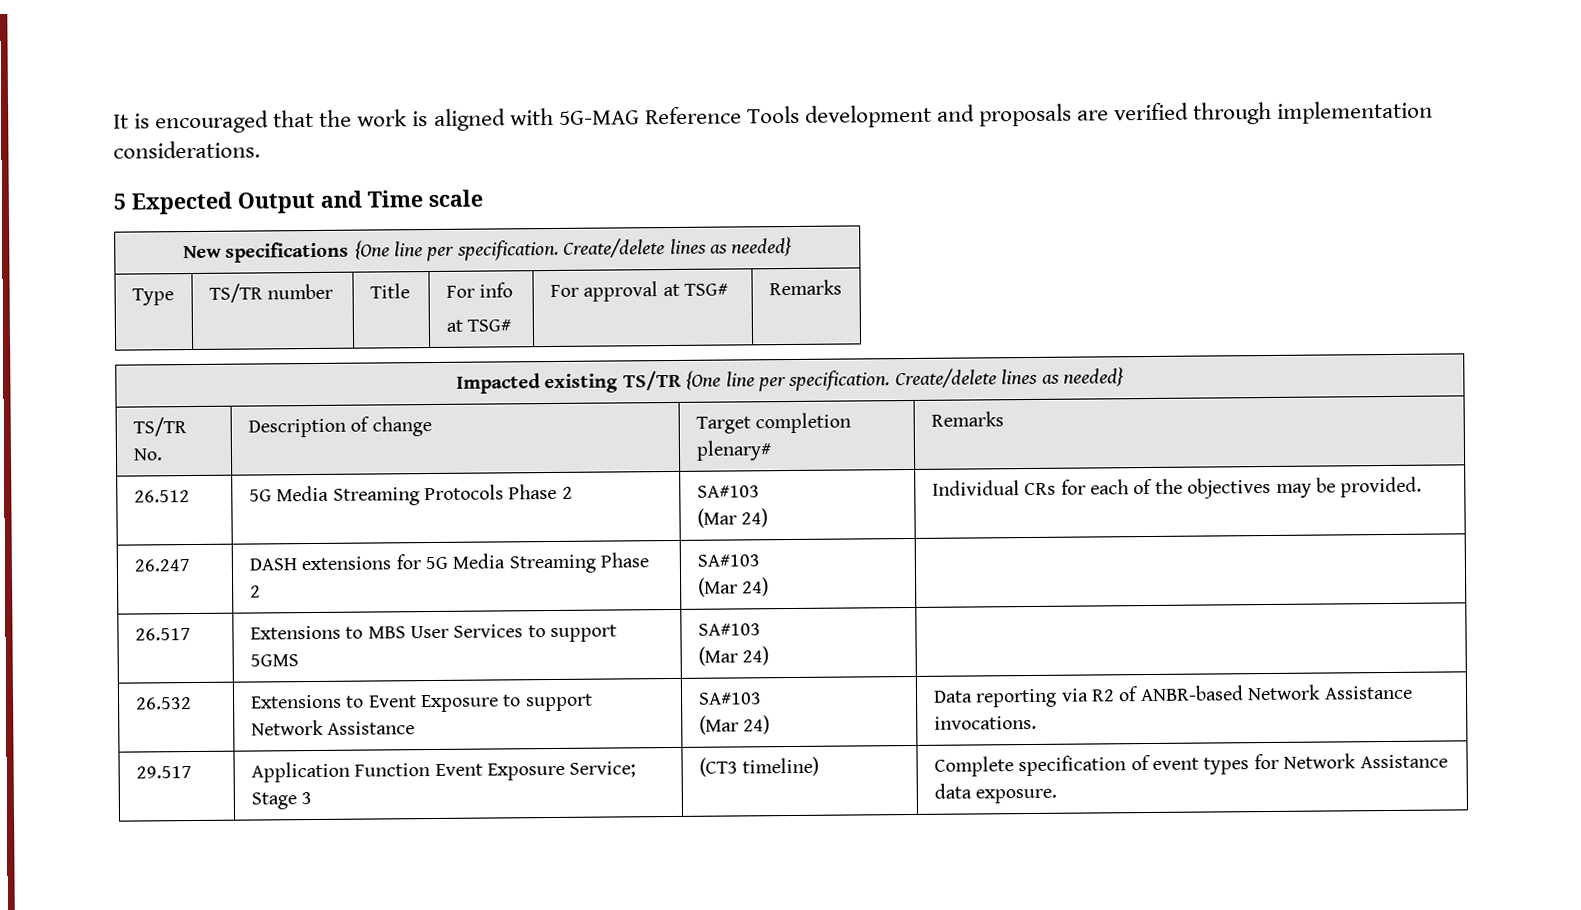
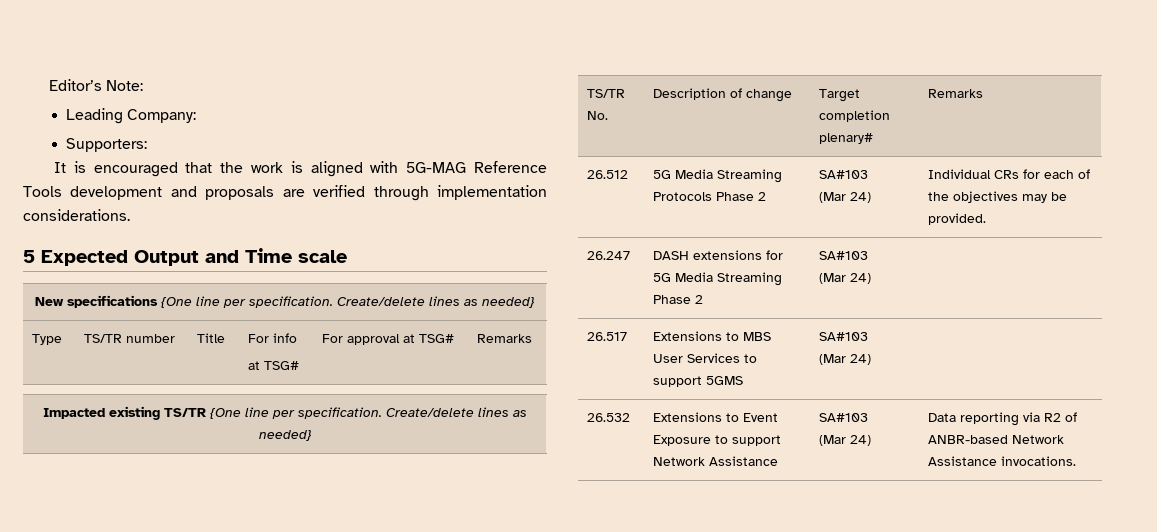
+ Editor’s Note:
+ Leading Company:
+ Supporters:
- 29.517 | Application Function Event Exposure Service; Stage 3 | (CT3 timeline) | Complete specification of event types for Network Assistance data exposure.

